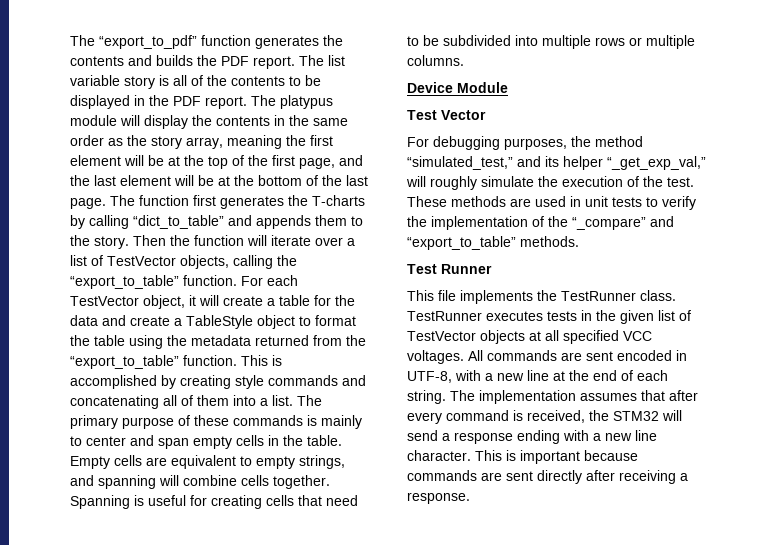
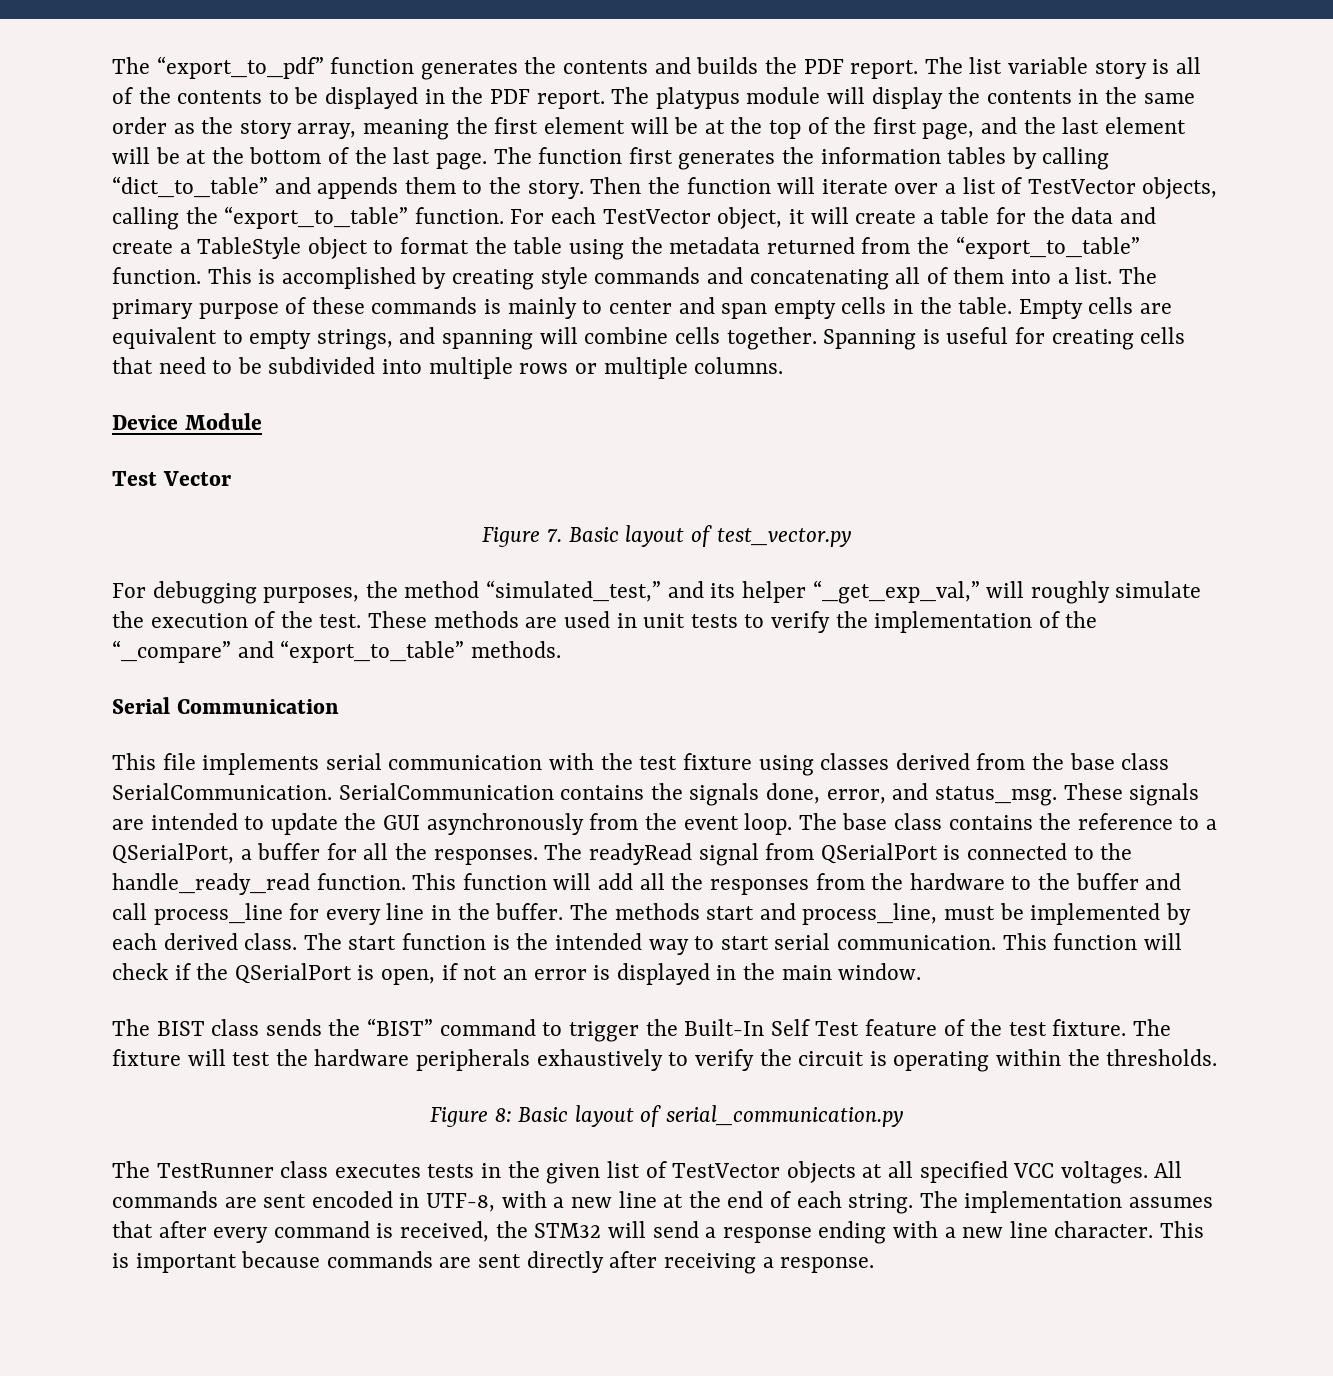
- The function first generates the T-charts by calling “dict_to_table” and appends them to the story.
+ The function first generates the information tables by calling “dict_to_table” and appends them to the story.
+ Figure 7. Basic layout of test_vector.py
- Test Runner
+ Serial Communication
- This file implements the TestRunner class. TestRunner executes tests in the given list of TestVector objects at all specified VCC voltages.
+ This file implements serial communication with the test fixture using classes derived from the base class SerialCommunication. SerialCommunication contains the signals done, error, and status_msg. These signals are intended to update the GUI asynchronously from the event loop. The base class contains the reference to a QSerialPort, a buffer for all the responses. The readyRead signal from QSerialPort is connected to the handle_ready_read function. This function will add all the responses from the hardware to the buffer and call process_line for every line in the buffer. The methods start and process_line, must be implemented by each derived class. The start function is the intended way to start serial communication. This function will check if the QSerialPort is open, if not an error is displayed in the main window.
+ The BIST class sends the “BIST” command to trigger the Built-In Self Test feature of the test fixture. The fixture will test the hardware peripherals exhaustively to verify the circuit is operating within the thresholds.
+ Figure 8: Basic layout of serial_communication.py
+ The TestRunner class executes tests in the given list of TestVector objects at all specified VCC voltages.

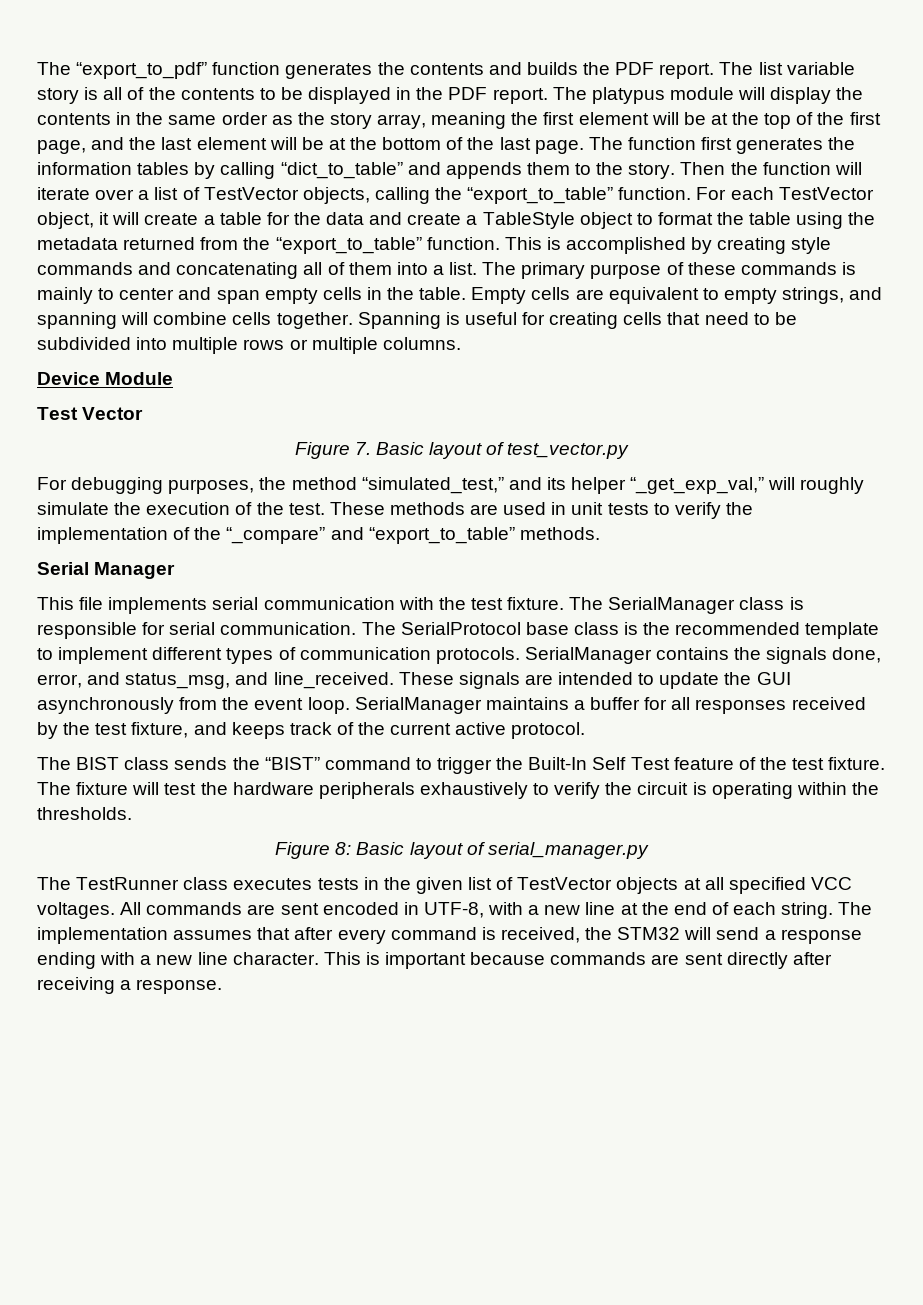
- Serial Communication
+ Serial Manager
- This file implements serial communication with the test fixture using classes derived from the base class SerialCommunication. SerialCommunication contains the signals done, error, and status_msg.
+ This file implements serial communication with the test fixture. The SerialManager class is responsible for serial communication. The SerialProtocol base class is the recommended template to implement different types of communication protocols. SerialManager contains the signals done, error, and status_msg, and line_received.
- The base class contains the reference to a QSerialPort, a buffer for all the responses. The readyRead signal from QSerialPort is connected to the handle_ready_read function. This function will add all the responses from the hardware to the buffer and call process_line for every line in the buffer. The methods start and process_line, must be implemented by each derived class. The start function is the intended way to start serial communication. This function will check if the QSerialPort is open, if not an error is displayed in the main window.
+ SerialManager maintains a buffer for all responses received by the test fixture, and keeps track of the current active protocol.
- Figure 8: Basic layout of serial_communication.py
+ Figure 8: Basic layout of serial_manager.py

